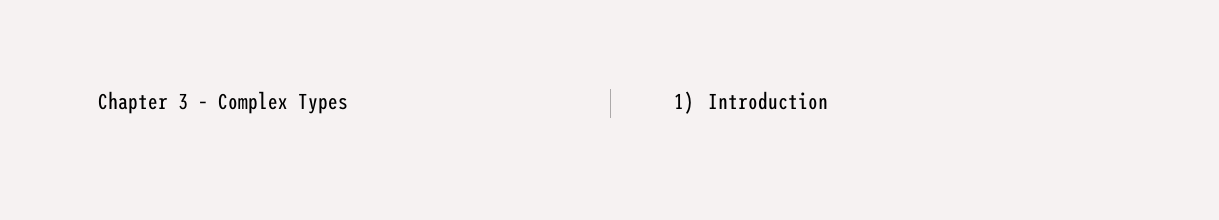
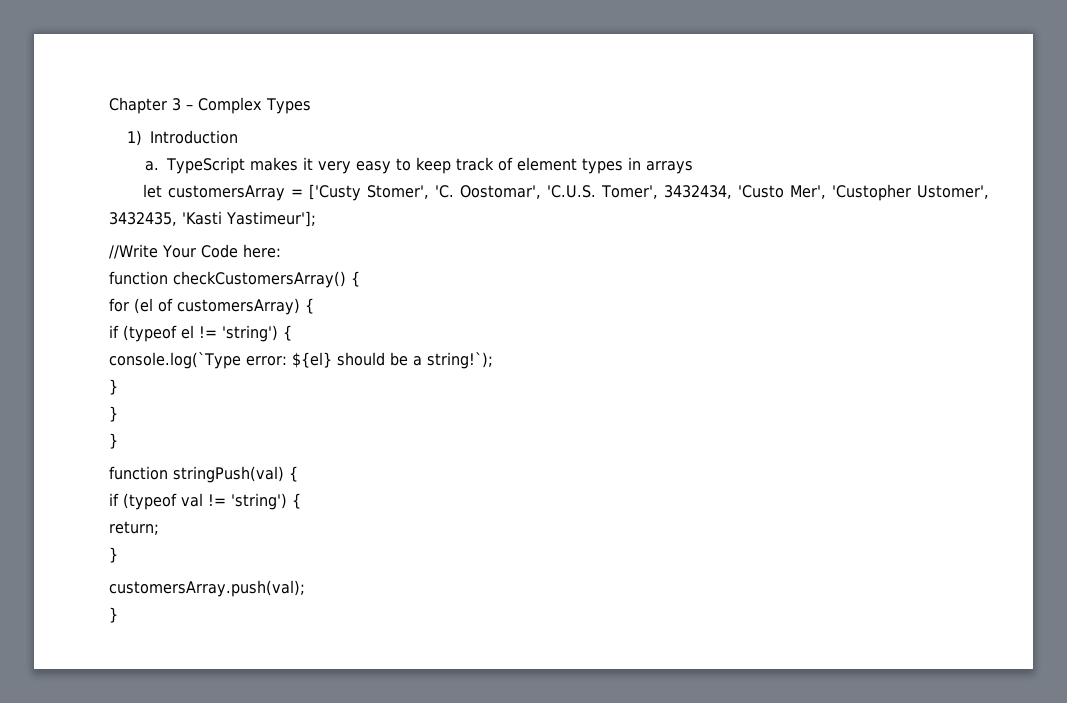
+ a. TypeScript makes it very easy to keep track of element types in arrays
+ let customersArray = ['Custy Stomer', 'C. Oostomar', 'C.U.S. Tomer', 3432434, 'Custo Mer', 'Custopher Ustomer', 3432435, 'Kasti Yastimeur'];
+ //Write Your Code here:
+ function checkCustomersArray() {
+ for (el of customersArray) {
+ if (typeof el != 'string') {
+ console.log(`Type error: ${el} should be a string!`);
+ }
+ }
+ }
+ function stringPush(val) {
+ if (typeof val != 'string') {
+ return;
+ }
+ customersArray.push(val);
+ }

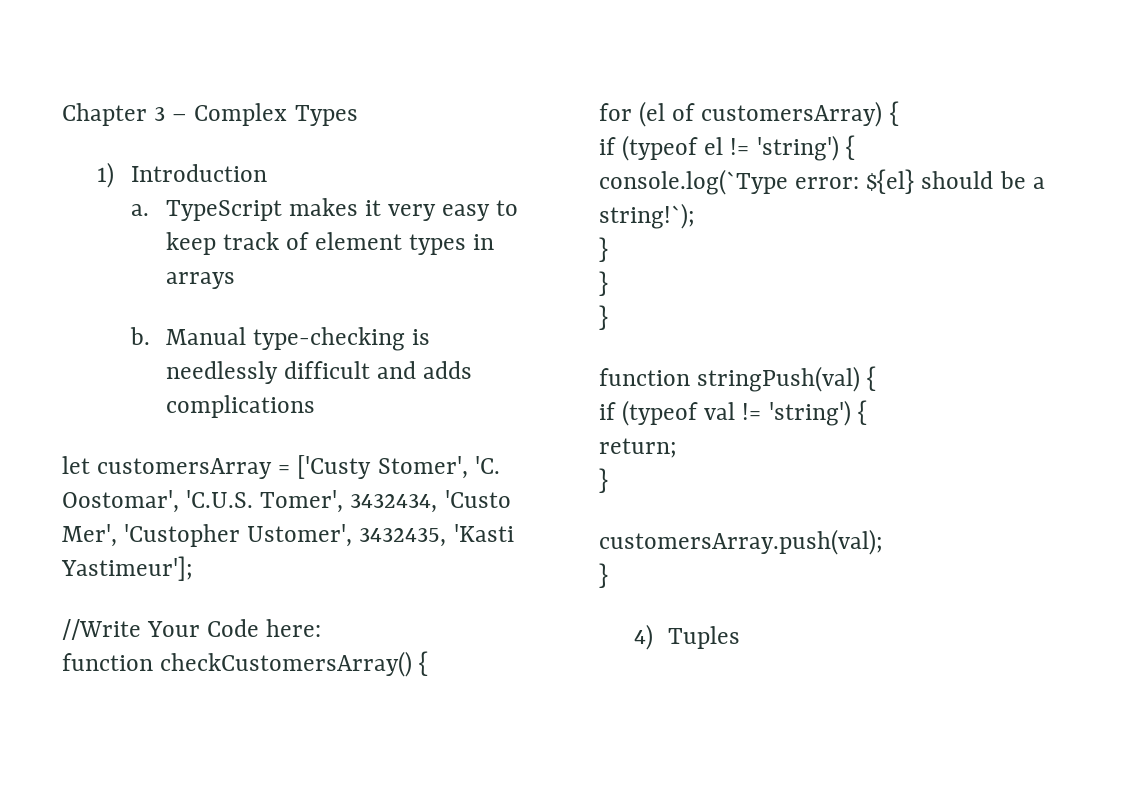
+ b. Manual type-checking is needlessly difficult and adds complications
+ 4) Tuples

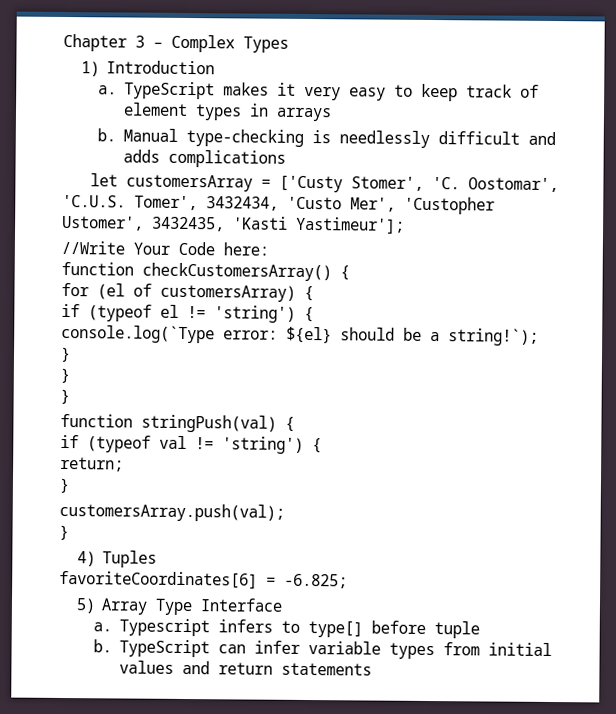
+ favoriteCoordinates[6] = -6.825;
+ 5) Array Type Interface
+ a. Typescript infers to type[] before tuple
+ b. TypeScript can infer variable types from initial values and return statements

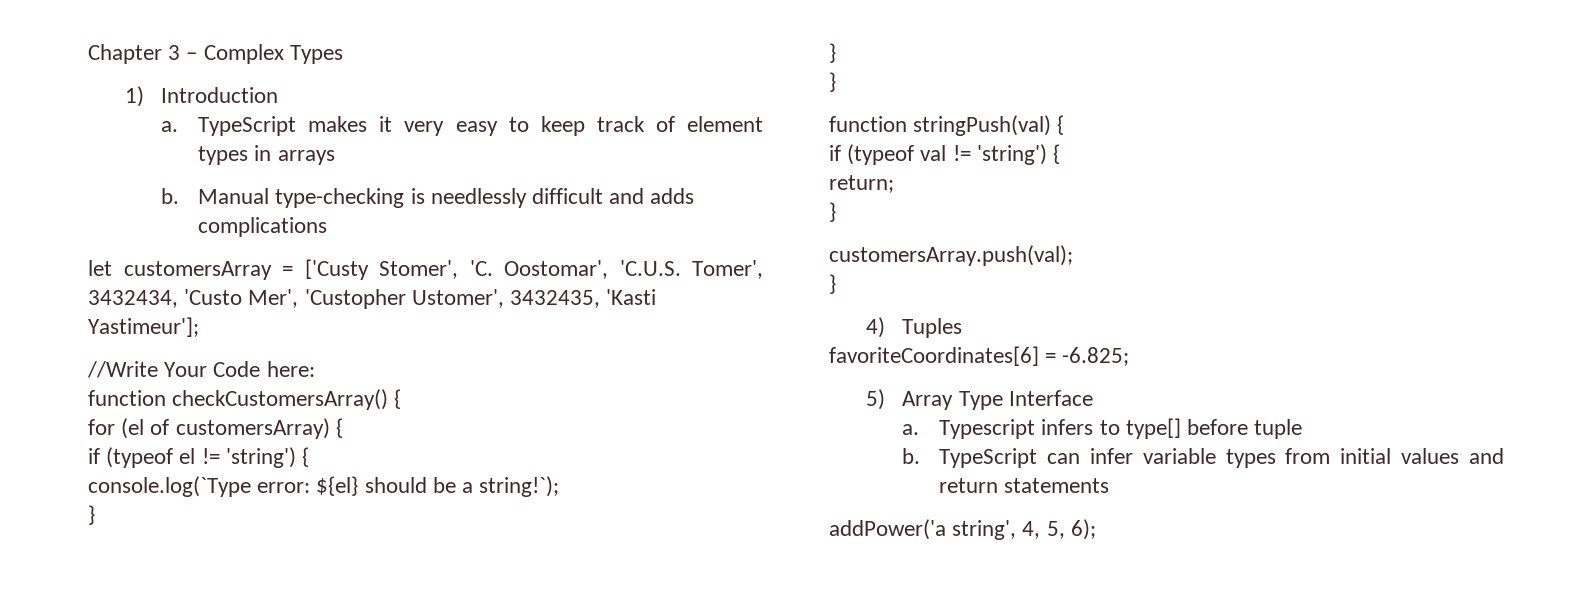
+ addPower('a string', 4, 5, 6);

